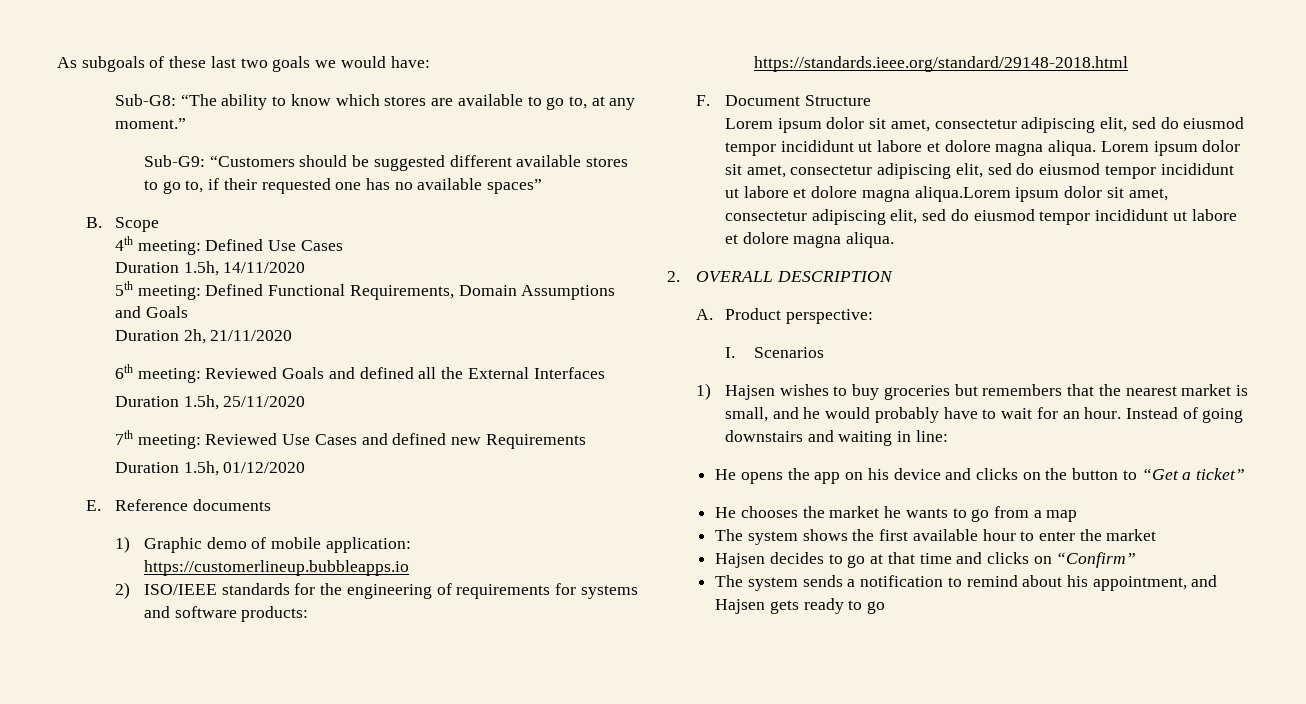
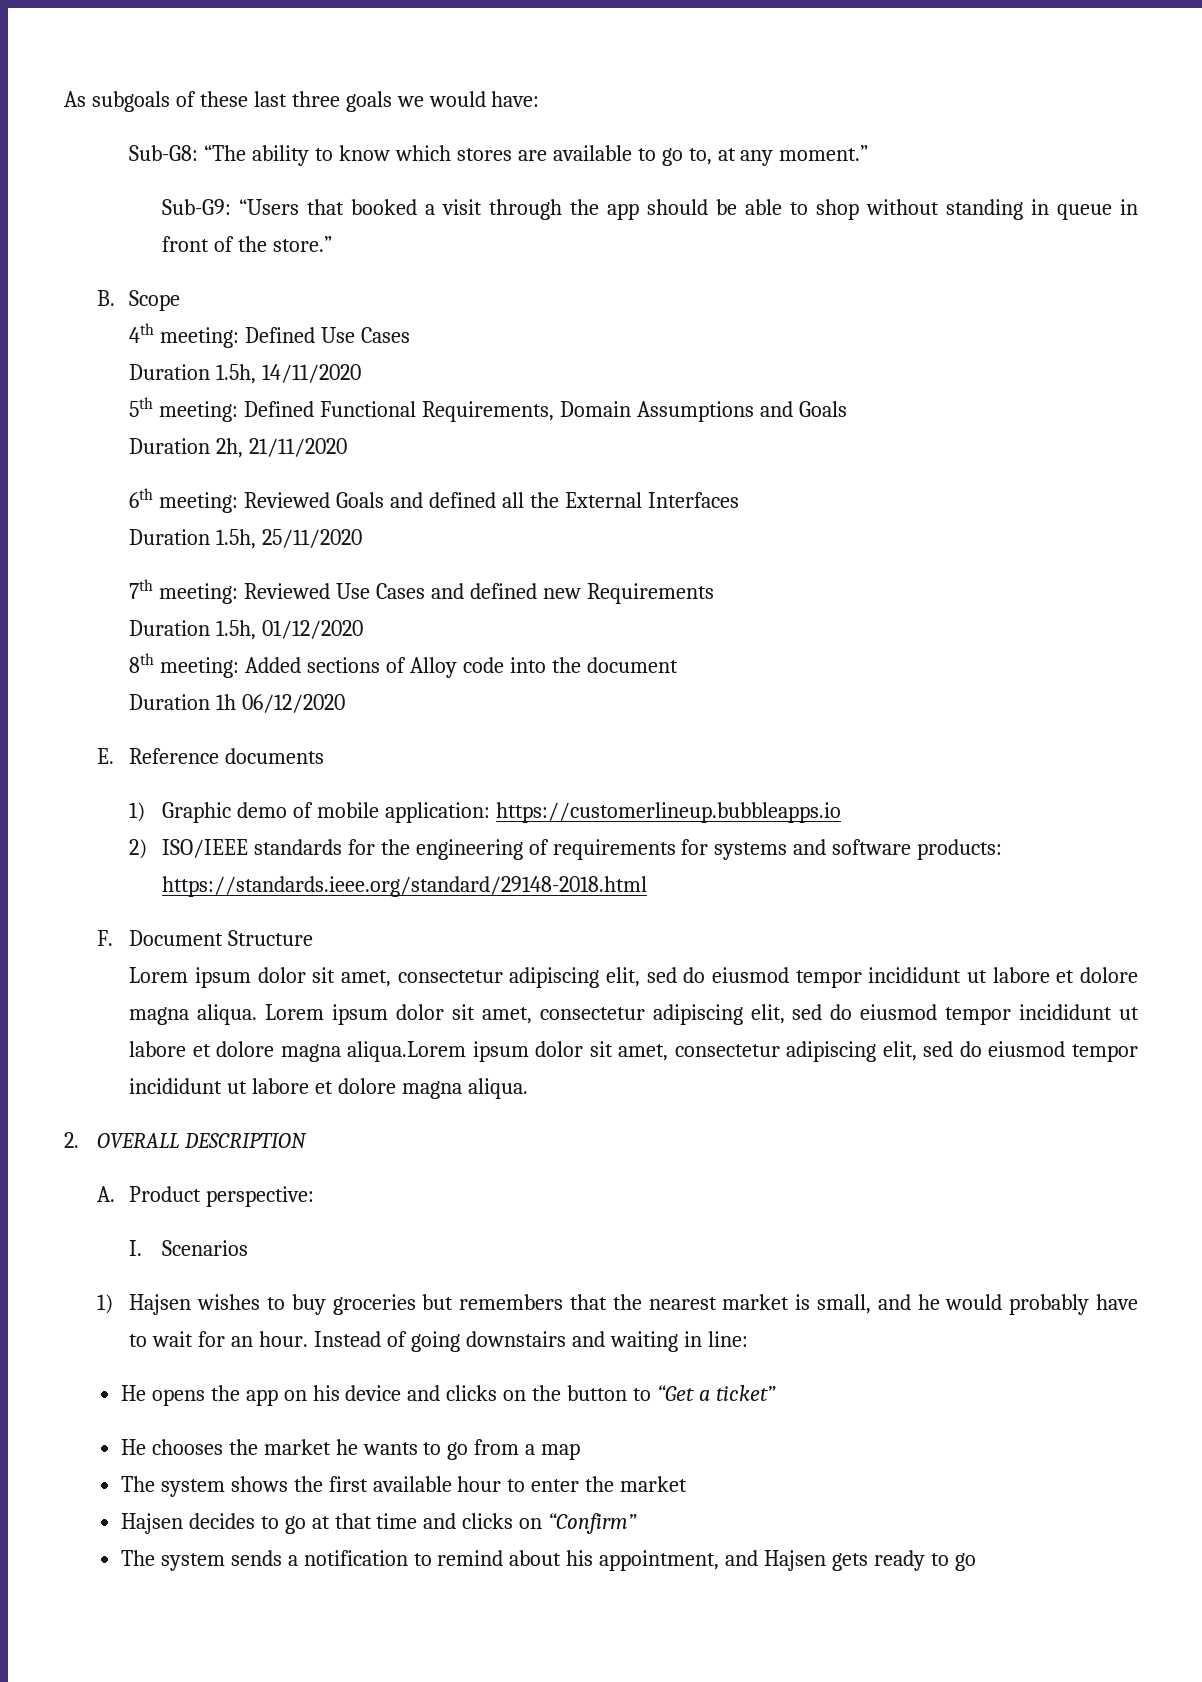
- As subgoals of these last two goals we would have:
+ As subgoals of these last three goals we would have:
- Sub-G9: “Customers should be suggested different available stores to go to, if their requested one has no available spaces”
+ Sub-G9: “Users that booked a visit through the app should be able to shop without standing in queue in front of the store.”
+ 8th meeting: Added sections of Alloy code into the document
+ Duration 1h 06/12/2020

